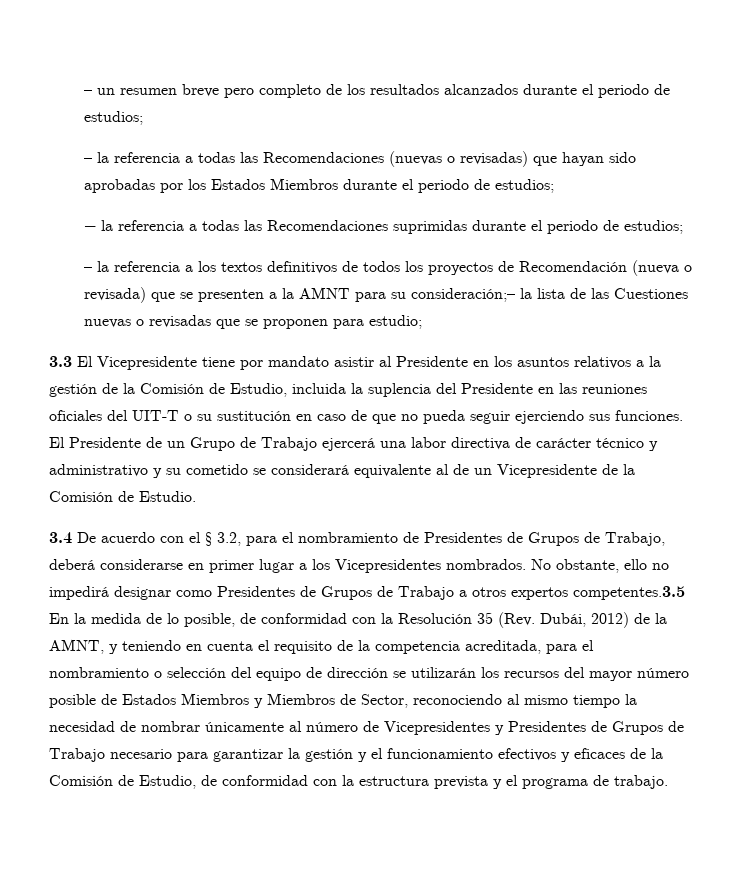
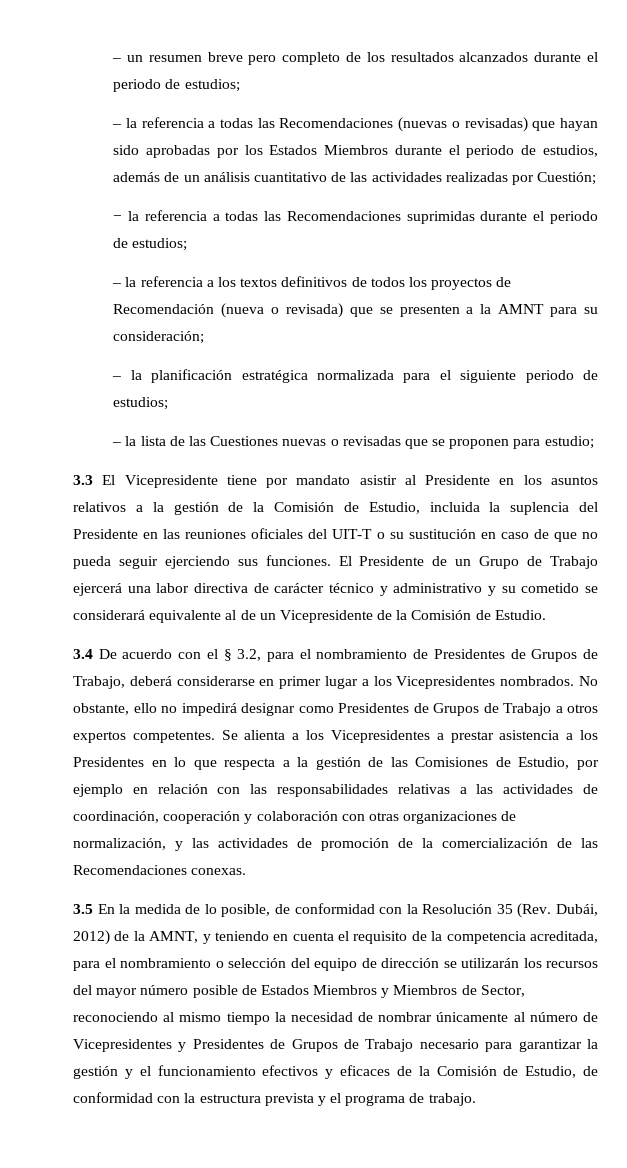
- – la referencia a todas las Recomendaciones (nuevas o revisadas) que hayan sido aprobadas por los Estados Miembros durante el periodo de estudios;
+ – la referencia a todas las Recomendaciones (nuevas o revisadas) que hayan sido aprobadas por los Estados Miembros durante el periodo de estudios, además de un análisis cuantitativo de las actividades realizadas por Cuestión;
- – la referencia a los textos definitivos de todos los proyectos de Recomendación (nueva o revisada) que se presenten a la AMNT para su consideración;– la lista de las Cuestiones nuevas o revisadas que se proponen para estudio;
+ – la referencia a los textos definitivos de todos los proyectos de Recomendación (nueva o revisada) que se presenten a la AMNT para su consideración;
+ – la planificación estratégica normalizada para el siguiente periodo de estudios;
+ – la lista de las Cuestiones nuevas o revisadas que se proponen para estudio;
- No obstante, ello no impedirá designar como Presidentes de Grupos de Trabajo a otros expertos competentes.3.5 En la medida de lo posible, de conformidad con la Resolución 35 (Rev. Dubái, 2012) de la AMNT, y teniendo en cuenta el requisito de la competencia acreditada, para el nombramiento o selección del equipo de dirección se utilizarán los recursos del mayor número posible de Estados Miembros y Miembros de Sector, reconociendo al mismo tiempo la necesidad de nombrar únicamente al número de Vicepresidentes y Presidentes de Grupos de Trabajo necesario para garantizar la gestión y el funcionamiento efectivos y eficaces de la Comisión de Estudio, de conformidad con la estructura prevista y el programa de trabajo.
+ No obstante, ello no impedirá designar como Presidentes de Grupos de Trabajo a otros expertos competentes. Se alienta a los Vicepresidentes a prestar asistencia a los Presidentes en lo que respecta a la gestión de las Comisiones de Estudio, por ejemplo en relación con las responsabilidades relativas a las actividades de coordinación, cooperación y colaboración con otras organizaciones de normalización, y las actividades de promoción de la comercialización de las Recomendaciones conexas.
+ 3.5 En la medida de lo posible, de conformidad con la Resolución 35 (Rev. Dubái, 2012) de la AMNT, y teniendo en cuenta el requisito de la competencia acreditada, para el nombramiento o selección del equipo de dirección se utilizarán los recursos del mayor número posible de Estados Miembros y Miembros de Sector, reconociendo al mismo tiempo la necesidad de nombrar únicamente al número de Vicepresidentes y Presidentes de Grupos de Trabajo necesario para garantizar la gestión y el funcionamiento efectivos y eficaces de la Comisión de Estudio, de conformidad con la estructura prevista y el programa de trabajo.

